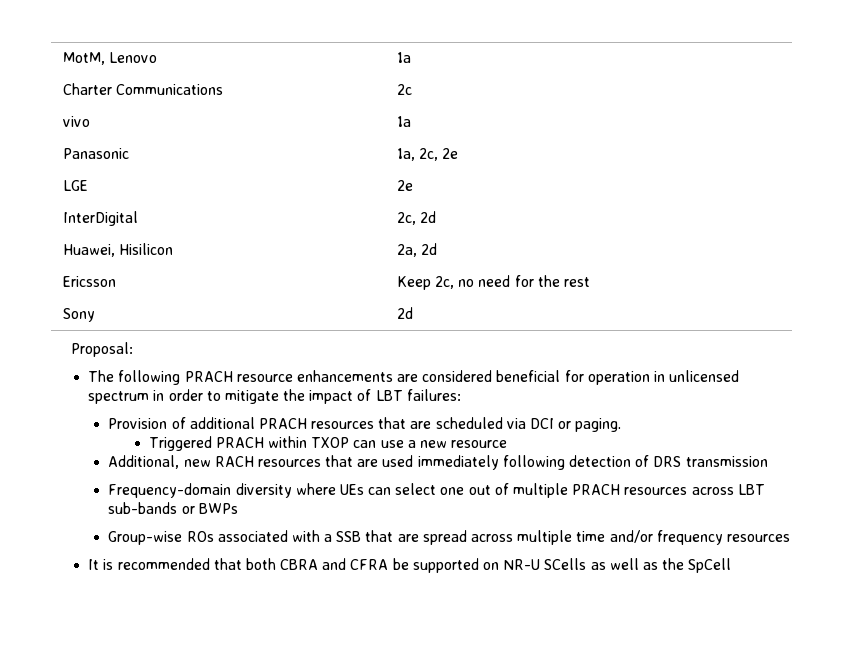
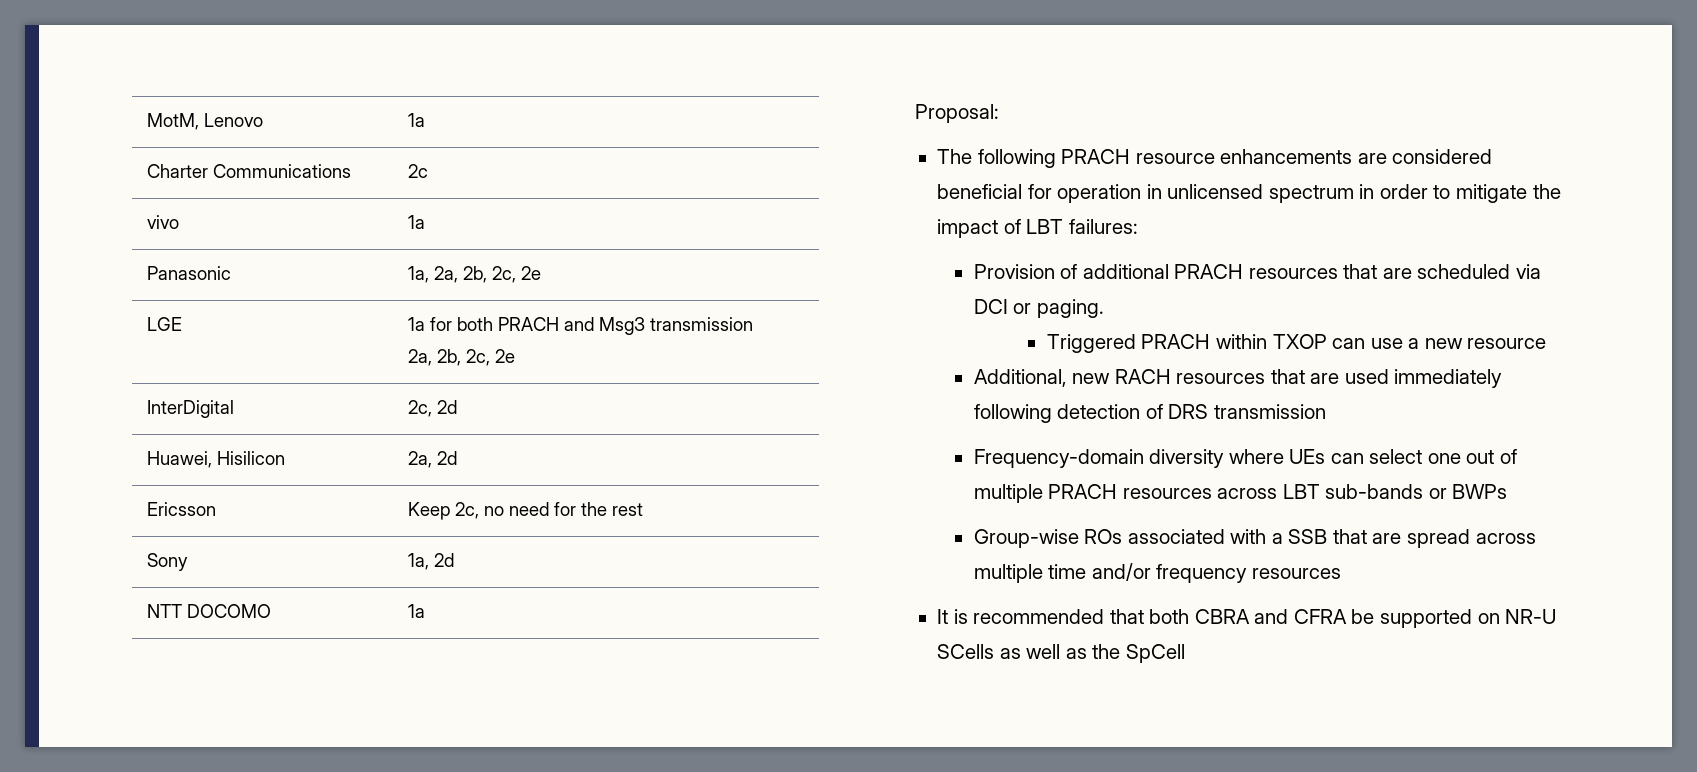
- Panasonic | 1a, 2c, 2e
+ Panasonic | 1a, 2a, 2b, 2c, 2e
- LGE | 2e
+ LGE | 1a for both PRACH and Msg3 transmission
+ 2a, 2b, 2c, 2e
- Sony | 2d
+ Sony | 1a, 2d
+ NTT DOCOMO | 1a

